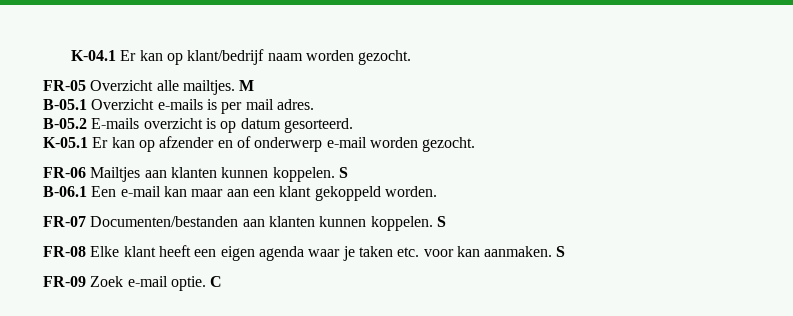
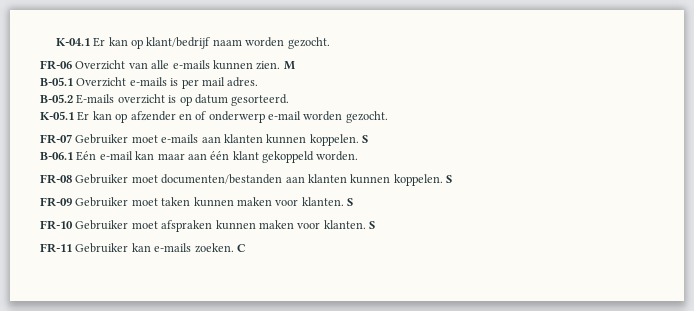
- FR-05 Overzicht alle mailtjes.
+ FR-06 Overzicht van alle e-mails kunnen zien.
- FR-06 Mailtjes aan klanten kunnen koppelen.
+ FR-07 Gebruiker moet e-mails aan klanten kunnen koppelen.
- B-06.1 Een e-mail kan maar aan een klant gekoppeld worden.
+ B-06.1 Eén e-mail kan maar aan één klant gekoppeld worden.
- FR-07 Documenten/bestanden aan klanten kunnen koppelen. S
- FR-08 Elke klant heeft een eigen agenda waar je taken etc. voor kan aanmaken. S
- FR-09 Zoek e-mail optie.
+ FR-08 Gebruiker moet documenten/bestanden aan klanten kunnen koppelen. S
+ FR-09 Gebruiker moet taken kunnen maken voor klanten. S
+ FR-10 Gebruiker moet afspraken kunnen maken voor klanten. S
+ FR-11 Gebruiker kan e-mails zoeken.

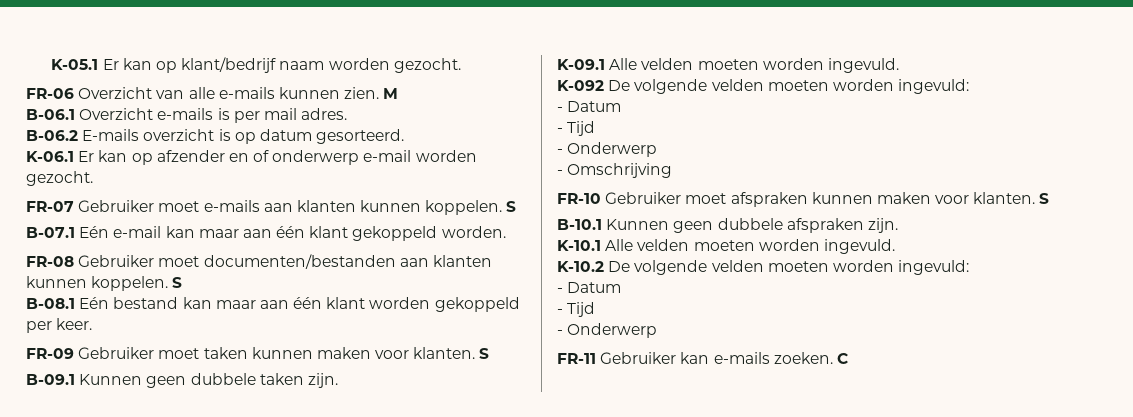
- K-04.1 Er kan op klant/bedrijf naam worden gezocht.
+ K-05.1 Er kan op klant/bedrijf naam worden gezocht.
- B-05.1 Overzicht e-mails is per mail adres.
+ B-06.1 Overzicht e-mails is per mail adres.
- B-05.2 E-mails overzicht is op datum gesorteerd.
+ B-06.2 E-mails overzicht is op datum gesorteerd.
- K-05.1 Er kan op afzender en of onderwerp e-mail worden gezocht.
+ K-06.1 Er kan op afzender en of onderwerp e-mail worden gezocht.
- B-06.1 Eén e-mail kan maar aan één klant gekoppeld worden.
+ B-07.1 Eén e-mail kan maar aan één klant gekoppeld worden.
+ B-08.1 Eén bestand kan maar aan één klant worden gekoppeld per keer.
+ B-09.1 Kunnen geen dubbele taken zijn.
+ K-09.1 Alle velden moeten worden ingevuld.
+ K-092 De volgende velden moeten worden ingevuld:
+ - Datum
+ - Tijd
+ - Onderwerp
+ - Omschrijving
+ B-10.1 Kunnen geen dubbele afspraken zijn.
+ K-10.1 Alle velden moeten worden ingevuld.
+ K-10.2 De volgende velden moeten worden ingevuld:
+ - Datum
+ - Tijd
+ - Onderwerp

